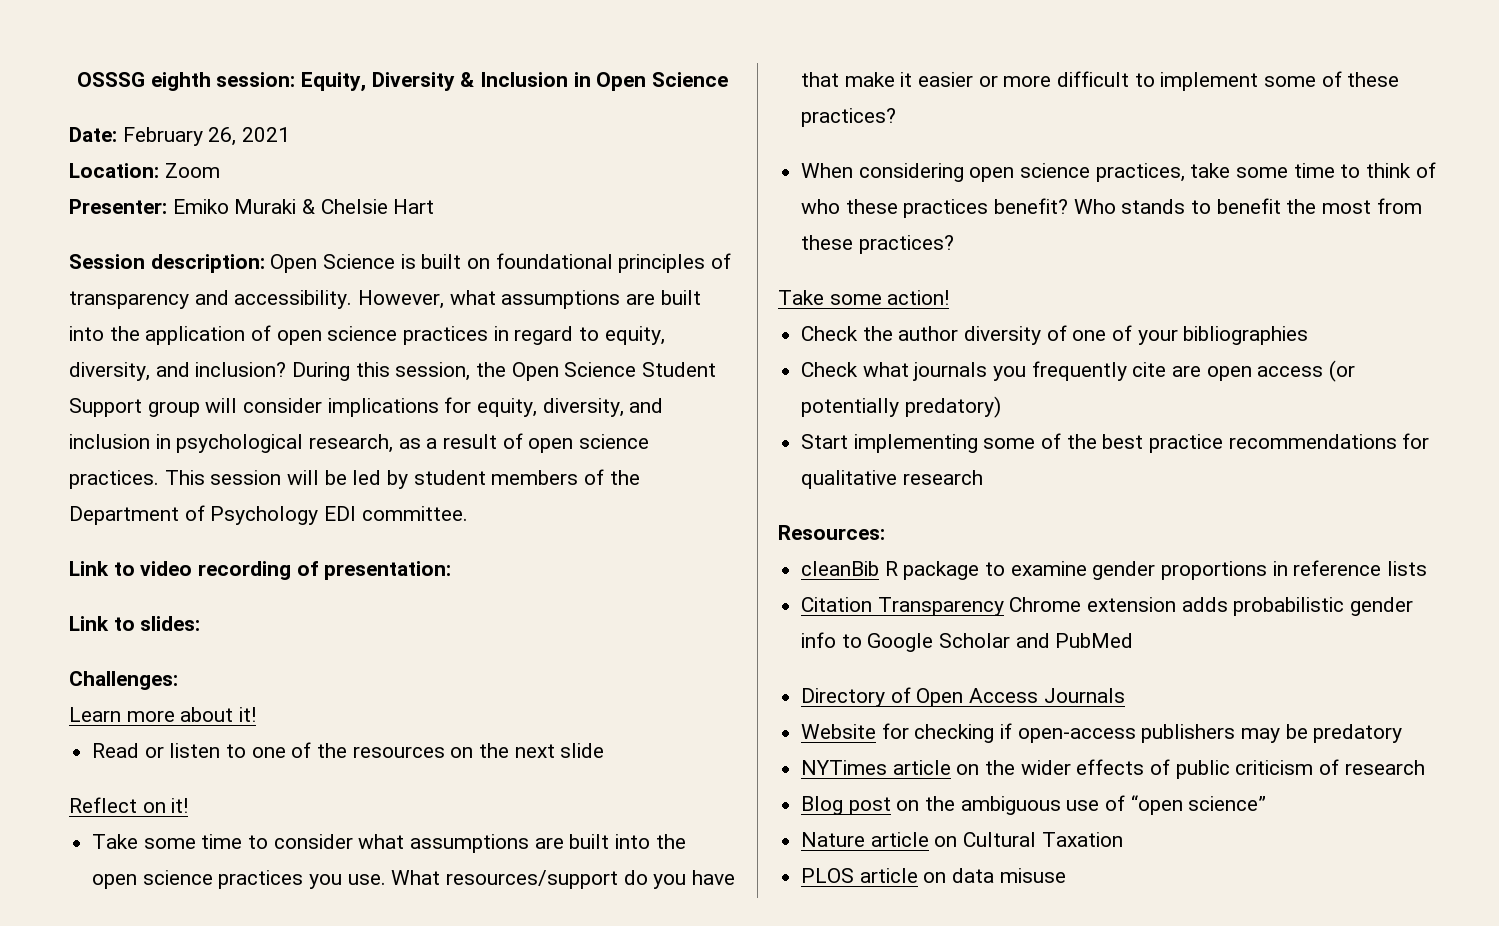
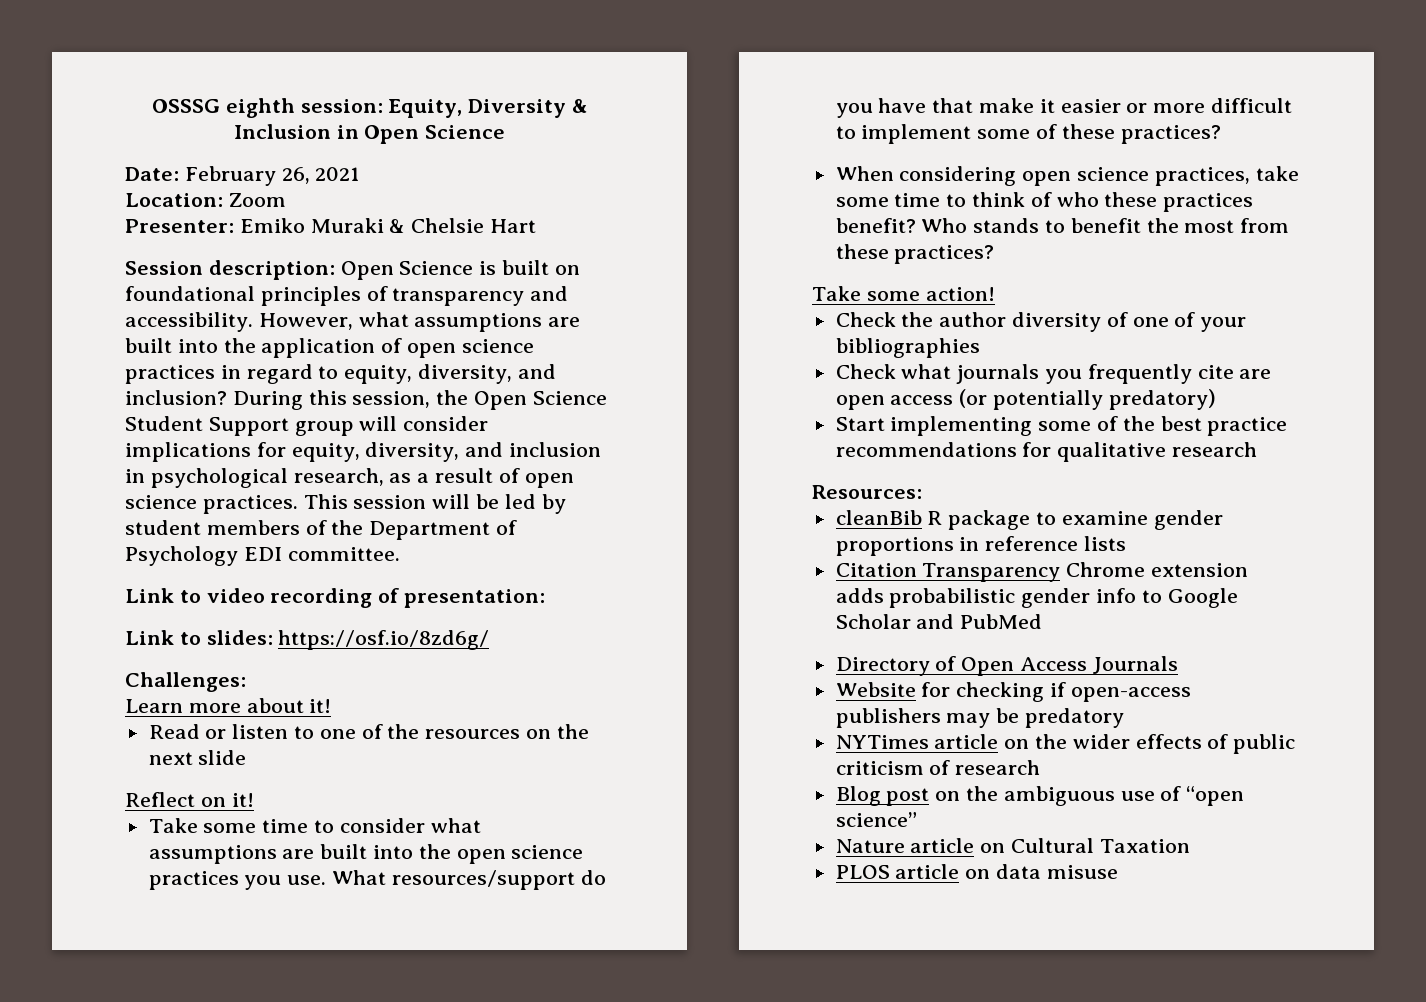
- Link to slides:
+ Link to slides: https://osf.io/8zd6g/

